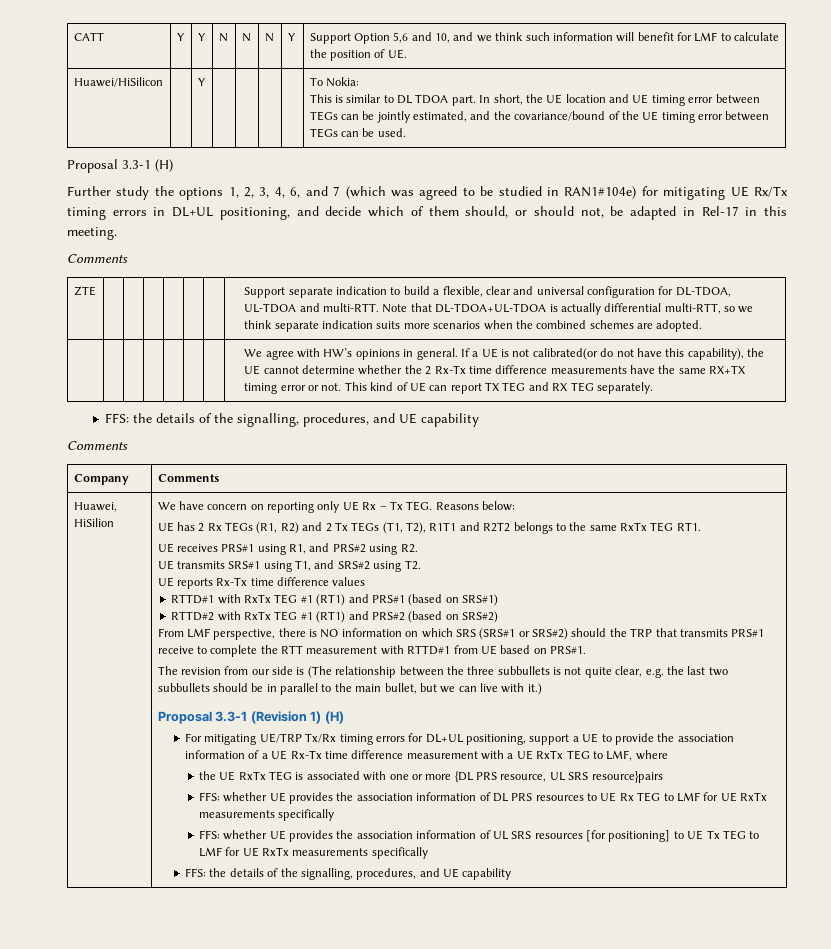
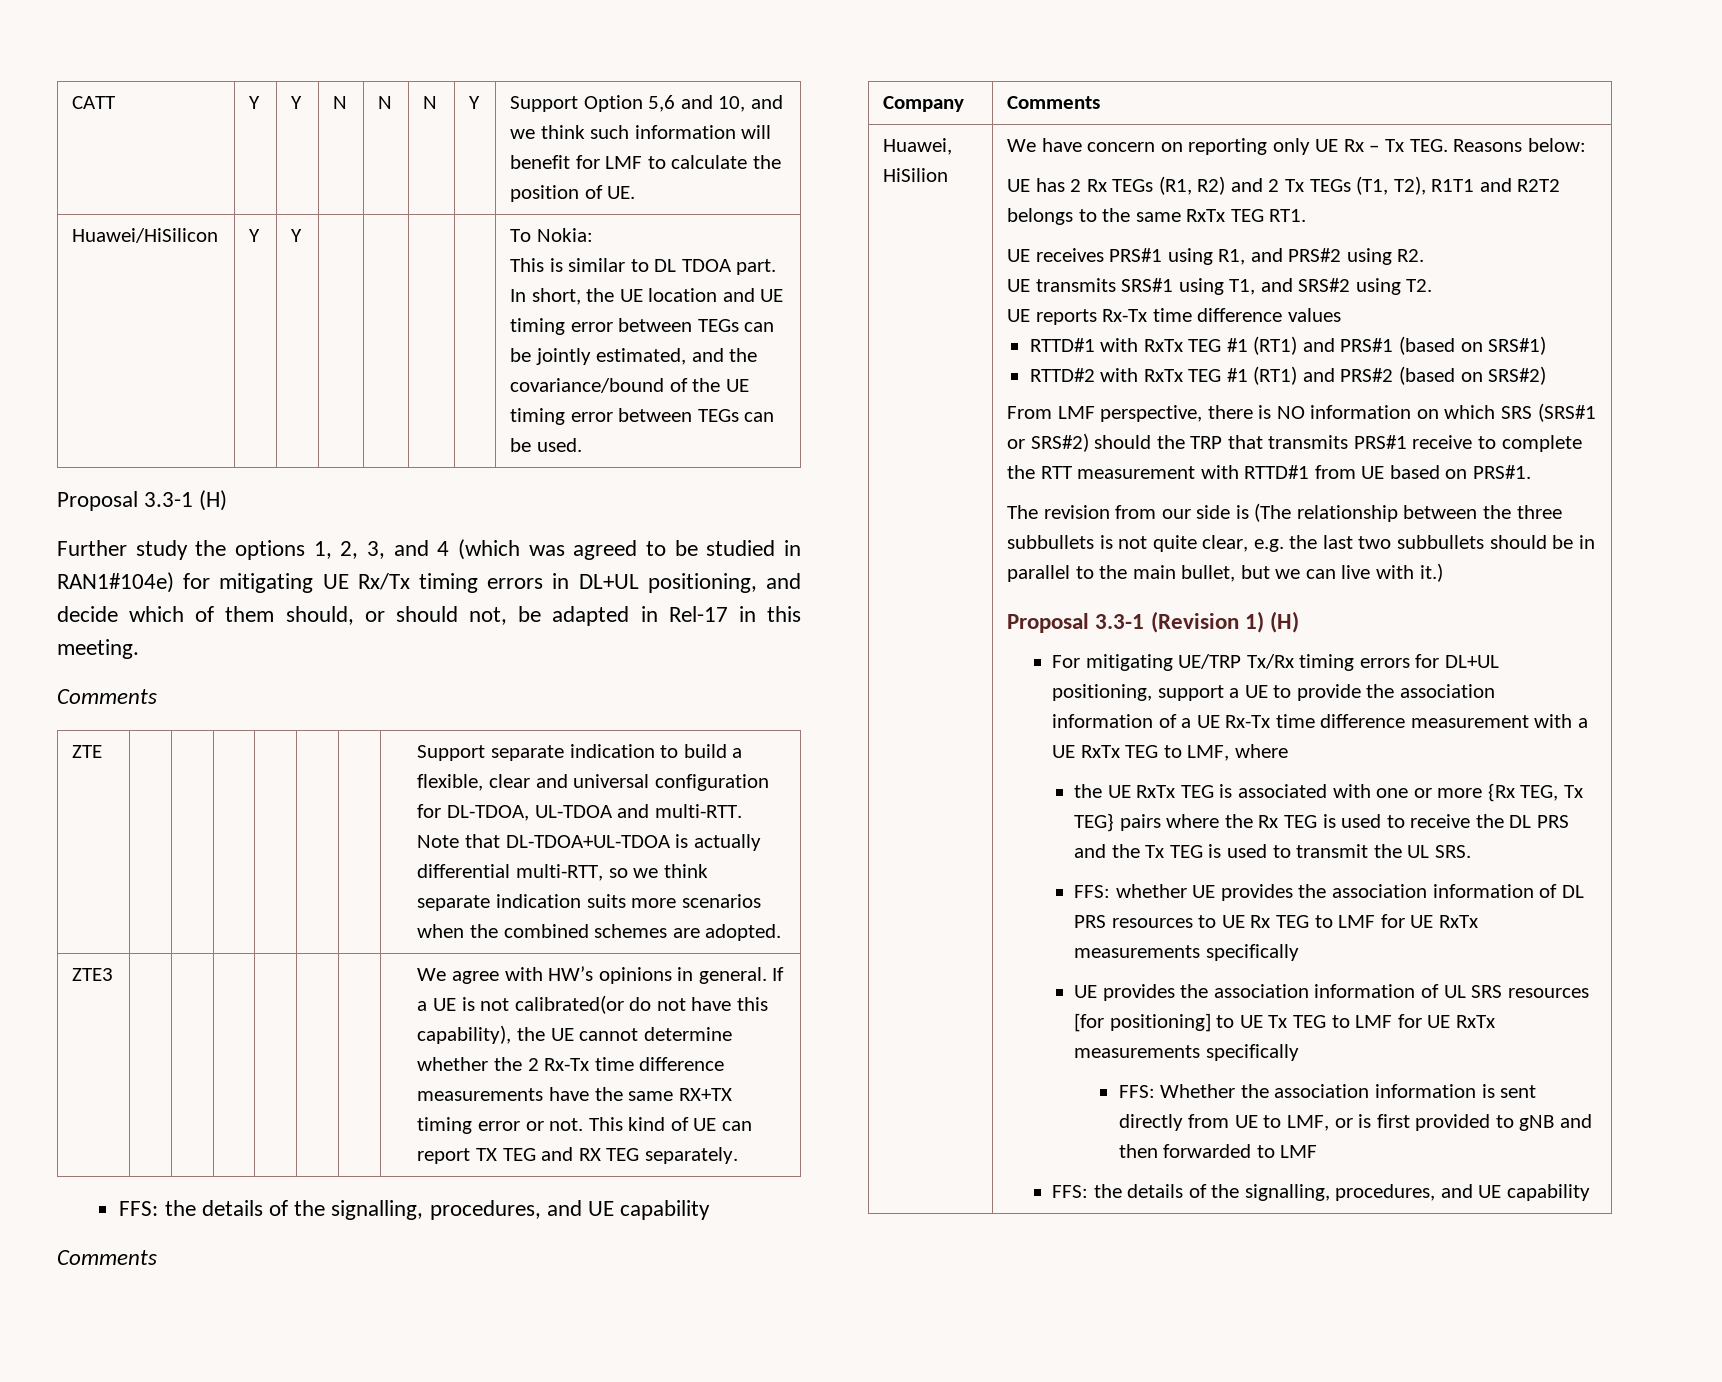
- Huawei/HiSilicon | | Y | | | | | To Nokia:
+ Huawei/HiSilicon | Y | Y | | | | | To Nokia:
- Further study the options 1, 2, 3, 4, 6, and 7 (which was agreed to be studied in RAN1#104e) for mitigating UE Rx/Tx timing errors in DL+UL positioning, and decide which of them should, or should not, be adapted in Rel-17 in this meeting.
+ Further study the options 1, 2, 3, and 4 (which was agreed to be studied in RAN1#104e) for mitigating UE Rx/Tx timing errors in DL+UL positioning, and decide which of them should, or should not, be adapted in Rel-17 in this meeting.
+ ZTE3
- the UE RxTx TEG is associated with one or more {DL PRS resource, UL SRS resource}pairs
+ the UE RxTx TEG is associated with one or more {Rx TEG, Tx TEG} pairs where the Rx TEG is used to receive the DL PRS and the Tx TEG is used to transmit the UL SRS.
- FFS: whether UE provides the association information of UL SRS resources [for positioning] to UE Tx TEG to LMF for UE RxTx measurements specifically
+ UE provides the association information of UL SRS resources [for positioning] to UE Tx TEG to LMF for UE RxTx measurements specifically
+ FFS: Whether the association information is sent directly from UE to LMF, or is first provided to gNB and then forwarded to LMF

